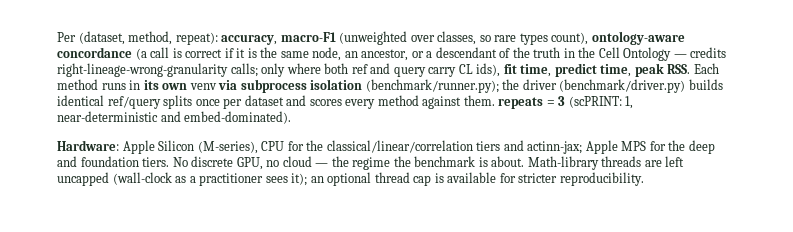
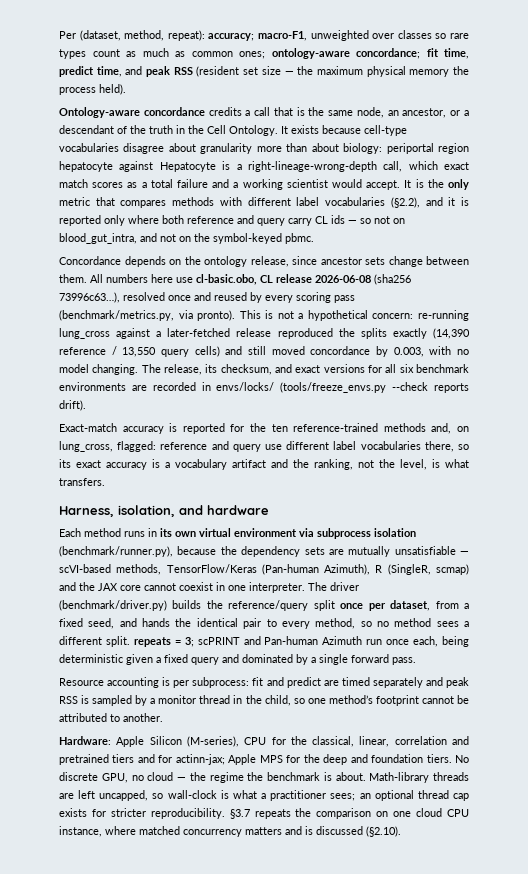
- Per (dataset, method, repeat): accuracy, macro-F1 (unweighted over classes, so rare types count), ontology-aware concordance (a call is correct if it is the same node, an ancestor, or a descendant of the truth in the Cell Ontology — credits right-lineage-wrong-granularity calls; only where both ref and query carry CL ids), fit time, predict time, peak RSS. Each method runs in its own venv via subprocess isolation (benchmark/runner.py); the driver (benchmark/driver.py) builds identical ref/query splits once per dataset and scores every method against them. repeats = 3 (scPRINT: 1, near-deterministic and embed-dominated).
+ Per (dataset, method, repeat): accuracy; macro-F1, unweighted over classes so rare types count as much as common ones; ontology-aware concordance; fit time, predict time, and peak RSS (resident set size — the maximum physical memory the process held).
+ Ontology-aware concordance credits a call that is the same node, an ancestor, or a descendant of the truth in the Cell Ontology. It exists because cell-type vocabularies disagree about granularity more than about biology: periportal region hepatocyte against Hepatocyte is a right-lineage-wrong-depth call, which exact match scores as a total failure and a working scientist would accept. It is the only metric that compares methods with different label vocabularies (§2.2), and it is reported only where both reference and query carry CL ids — so not on blood_gut_intra, and not on the symbol-keyed pbmc.
+ Concordance depends on the ontology release, since ancestor sets change between them. All numbers here use cl-basic.obo, CL release 2026-06-08 (sha256 73996c63…), resolved once and reused by every scoring pass (benchmark/metrics.py, via pronto). This is not a hypothetical concern: re-running lung_cross against a later-fetched release reproduced the splits exactly (14,390 reference / 13,550 query cells) and still moved concordance by 0.003, with no model changing. The release, its checksum, and exact versions for all six benchmark environments are recorded in envs/locks/ (tools/freeze_envs.py --check reports drift).
+ Exact-match accuracy is reported for the ten reference-trained methods and, on lung_cross, flagged: reference and query use different label vocabularies there, so its exact accuracy is a vocabulary artifact and the ranking, not the level, is what transfers.
+ Harness, isolation, and hardware
+ Each method runs in its own virtual environment via subprocess isolation (benchmark/runner.py), because the dependency sets are mutually unsatisfiable — scVI-based methods, TensorFlow/Keras (Pan-human Azimuth), R (SingleR, scmap) and the JAX core cannot coexist in one interpreter. The driver (benchmark/driver.py) builds the reference/query split once per dataset, from a fixed seed, and hands the identical pair to every method, so no method sees a different split. repeats = 3; scPRINT and Pan-human Azimuth run once each, being deterministic given a fixed query and dominated by a single forward pass.
+ Resource accounting is per subprocess: fit and predict are timed separately and peak RSS is sampled by a monitor thread in the child, so one method’s footprint cannot be attributed to another.
- Hardware: Apple Silicon (M-series), CPU for the classical/linear/correlation tiers and actinn-jax; Apple MPS for the deep and foundation tiers.
+ Hardware: Apple Silicon (M-series), CPU for the classical, linear, correlation and pretrained tiers and for actinn-jax; Apple MPS for the deep and foundation tiers.
- Math-library threads are left uncapped (wall-clock as a practitioner sees it); an optional thread cap is available for stricter reproducibility.
+ Math-library threads are left uncapped, so wall-clock is what a practitioner sees; an optional thread cap exists for stricter reproducibility.
+ §3.7 repeats the comparison on one cloud CPU instance, where matched concurrency matters and is discussed (§2.10).

